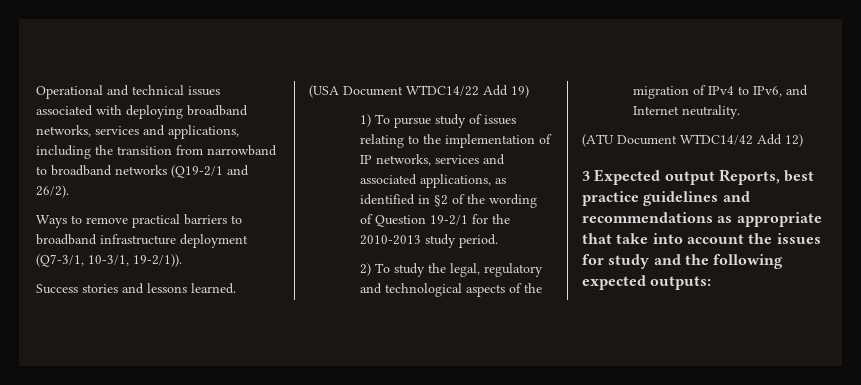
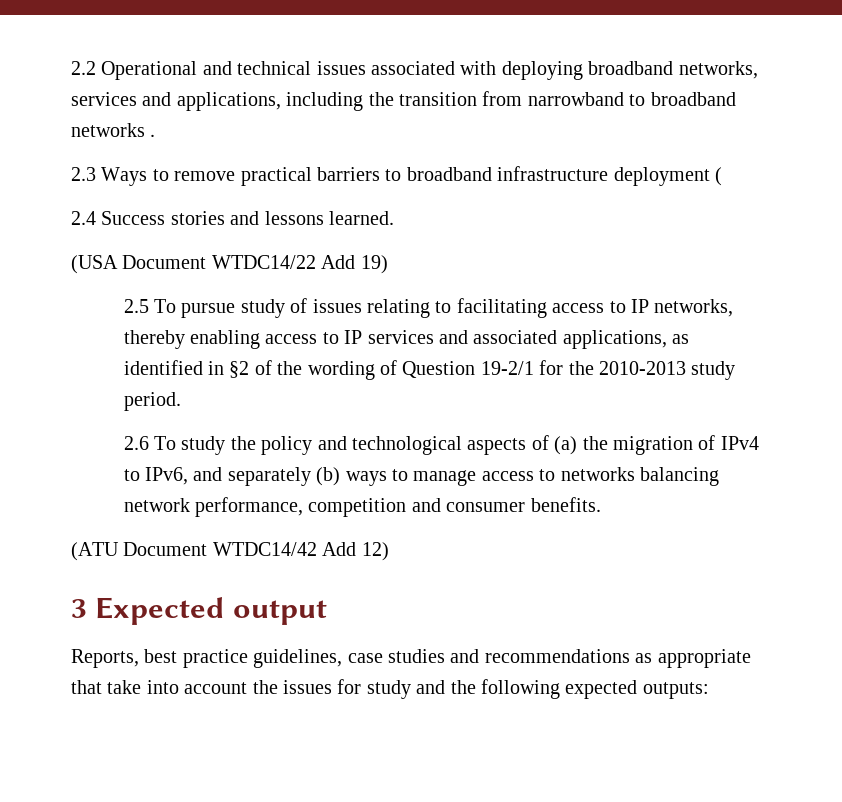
- Operational and technical issues associated with deploying broadband networks, services and applications, including the transition from narrowband to broadband networks (Q19-2/1 and 26/2).
- Ways to remove practical barriers to broadband infrastructure deployment (Q7-3/1, 10-3/1, 19-2/1)).
- Success stories and lessons learned.
+ 2.2 Operational and technical issues associated with deploying broadband networks, services and applications, including the transition from narrowband to broadband networks .
+ 2.3 Ways to remove practical barriers to broadband infrastructure deployment (
+ 2.4 Success stories and lessons learned.
- 1) To pursue study of issues relating to the implementation of IP networks, services and associated applications, as identified in §2 of the wording of Question 19-2/1 for the 2010-2013 study period.
+ 2.5 To pursue study of issues relating to facilitating access to IP networks, thereby enabling access to IP services and associated applications, as identified in §2 of the wording of Question 19-2/1 for the 2010-2013 study period.
- 2) To study the legal, regulatory and technological aspects of the migration of IPv4 to IPv6, and Internet neutrality.
+ 2.6 To study the policy and technological aspects of (a) the migration of IPv4 to IPv6, and separately (b) ways to manage access to networks balancing network performance, competition and consumer benefits.
- 3 Expected output Reports, best practice guidelines and recommendations as appropriate that take into account the issues for study and the following expected outputs:
+ 3 Expected output
+ Reports, best practice guidelines, case studies and recommendations as appropriate that take into account the issues for study and the following expected outputs:

